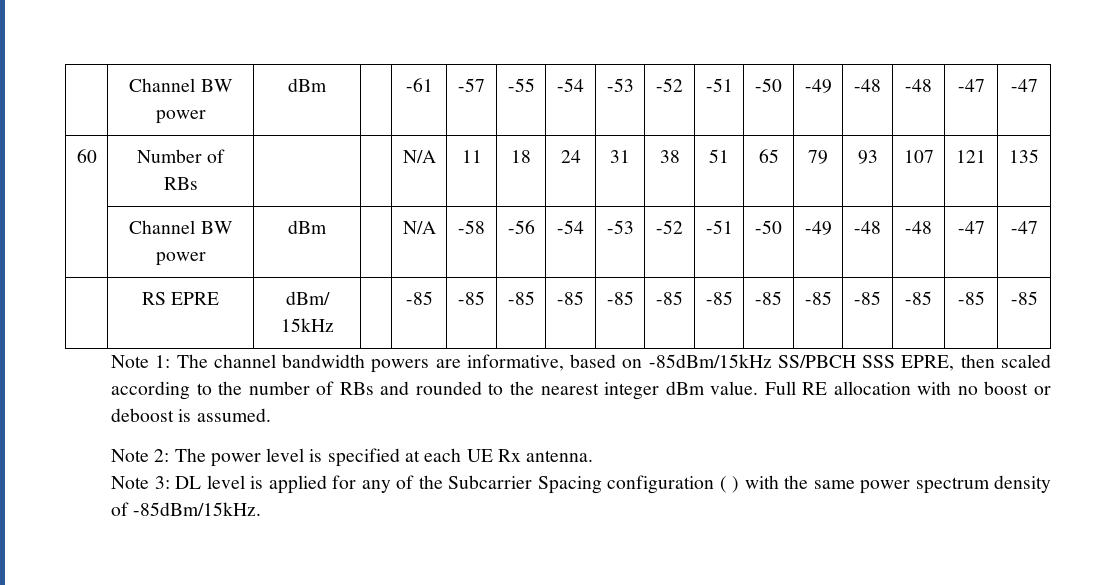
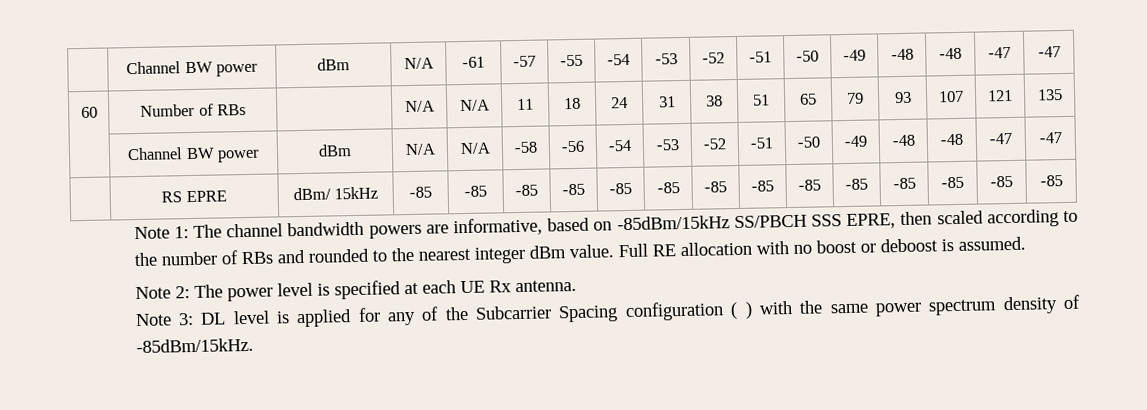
- | Channel BW power | dBm | | -61 | -57 | -55 | -54 | -53 | -52 | -51 | -50 | -49 | -48 | -48 | -47 | -47
+ | Channel BW power | dBm | N/A | -61 | -57 | -55 | -54 | -53 | -52 | -51 | -50 | -49 | -48 | -48 | -47 | -47
- 60 | Number of RBs | | | N/A | 11 | 18 | 24 | 31 | 38 | 51 | 65 | 79 | 93 | 107 | 121 | 135
+ 60 | Number of RBs | | N/A | N/A | 11 | 18 | 24 | 31 | 38 | 51 | 65 | 79 | 93 | 107 | 121 | 135
- | Channel BW power | dBm | | N/A | -58 | -56 | -54 | -53 | -52 | -51 | -50 | -49 | -48 | -48 | -47 | -47
+ | Channel BW power | dBm | N/A | N/A | -58 | -56 | -54 | -53 | -52 | -51 | -50 | -49 | -48 | -48 | -47 | -47
- | RS EPRE | dBm/ 15kHz | | -85 | -85 | -85 | -85 | -85 | -85 | -85 | -85 | -85 | -85 | -85 | -85 | -85
+ | RS EPRE | dBm/ 15kHz | -85 | -85 | -85 | -85 | -85 | -85 | -85 | -85 | -85 | -85 | -85 | -85 | -85 | -85

